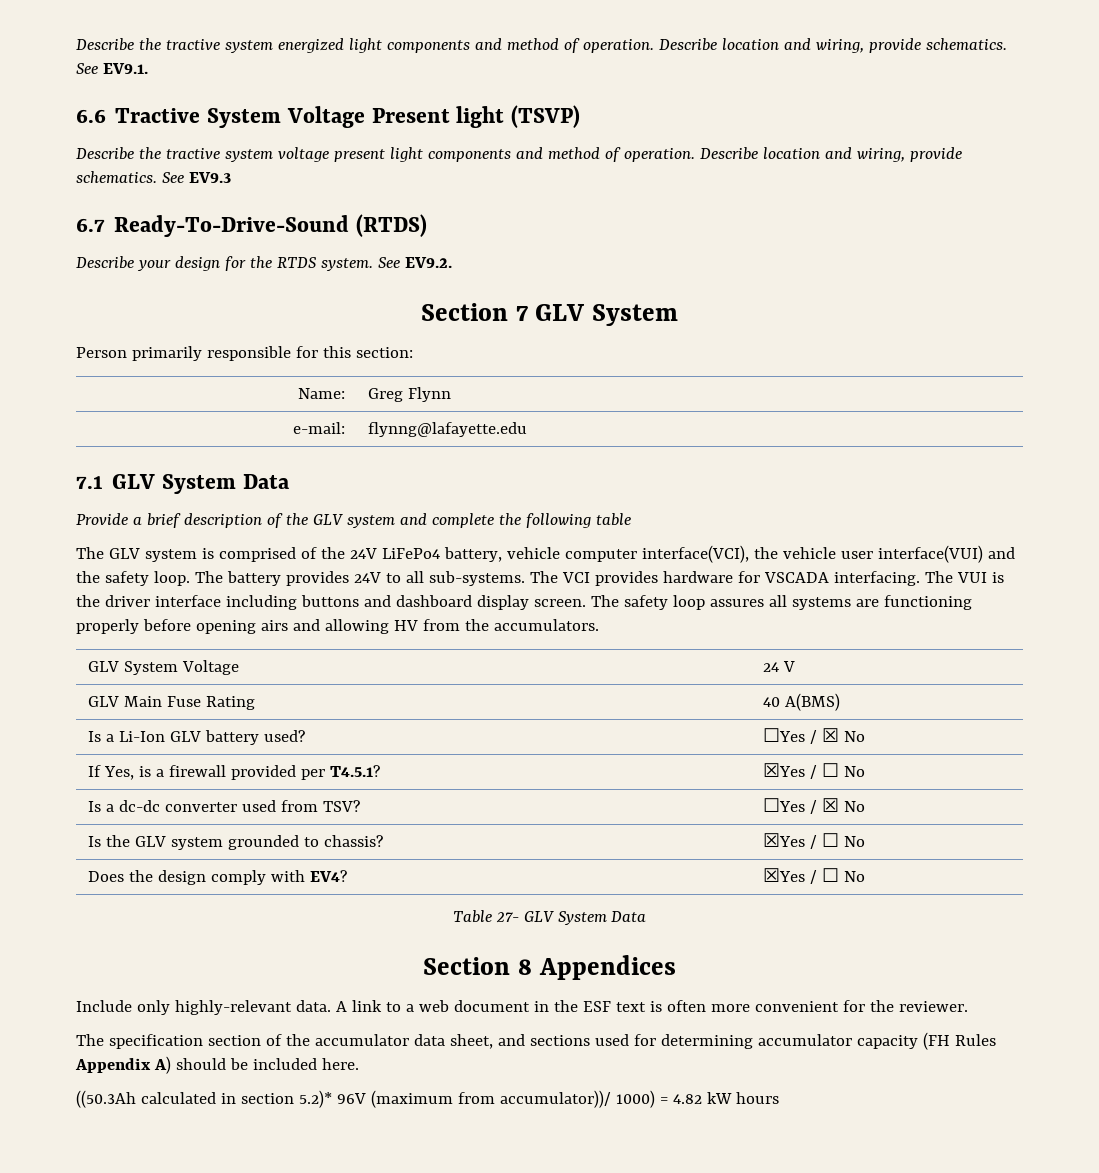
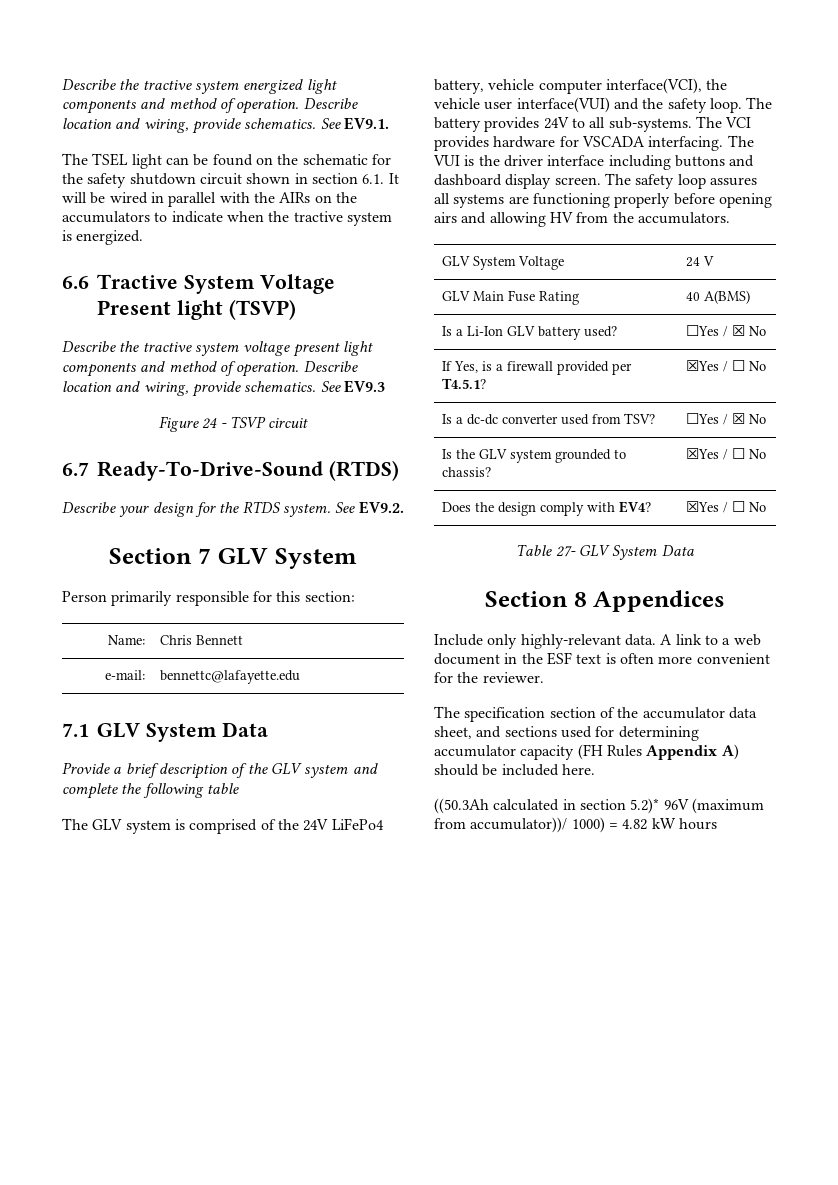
+ The TSEL light can be found on the schematic for the safety shutdown circuit shown in section 6.1. It will be wired in parallel with the AIRs on the accumulators to indicate when the tractive system is energized.
+ Figure 24 - TSVP circuit
- Name: | Greg Flynn
+ Name: | Chris Bennett
- e-mail: | flynng@lafayette.edu
+ e-mail: | bennettc@lafayette.edu

